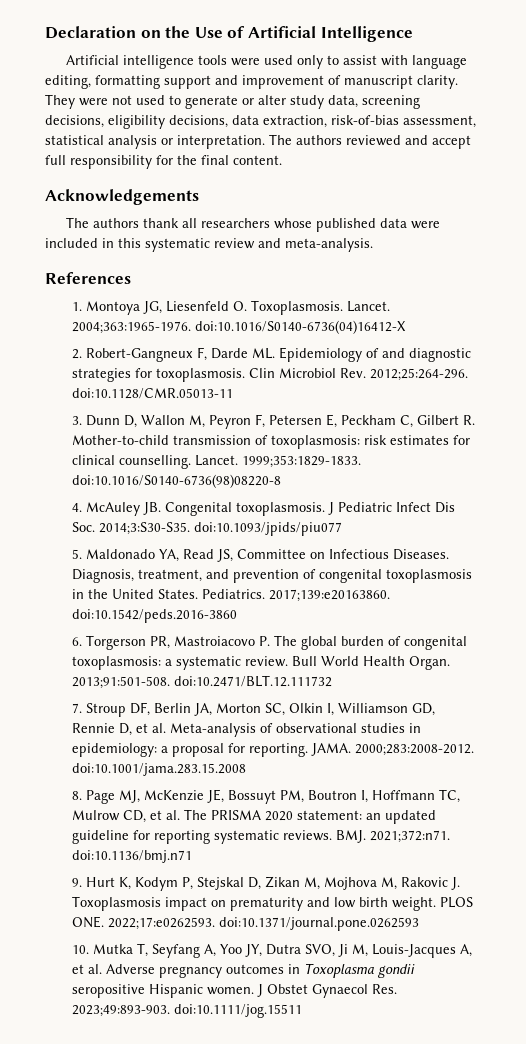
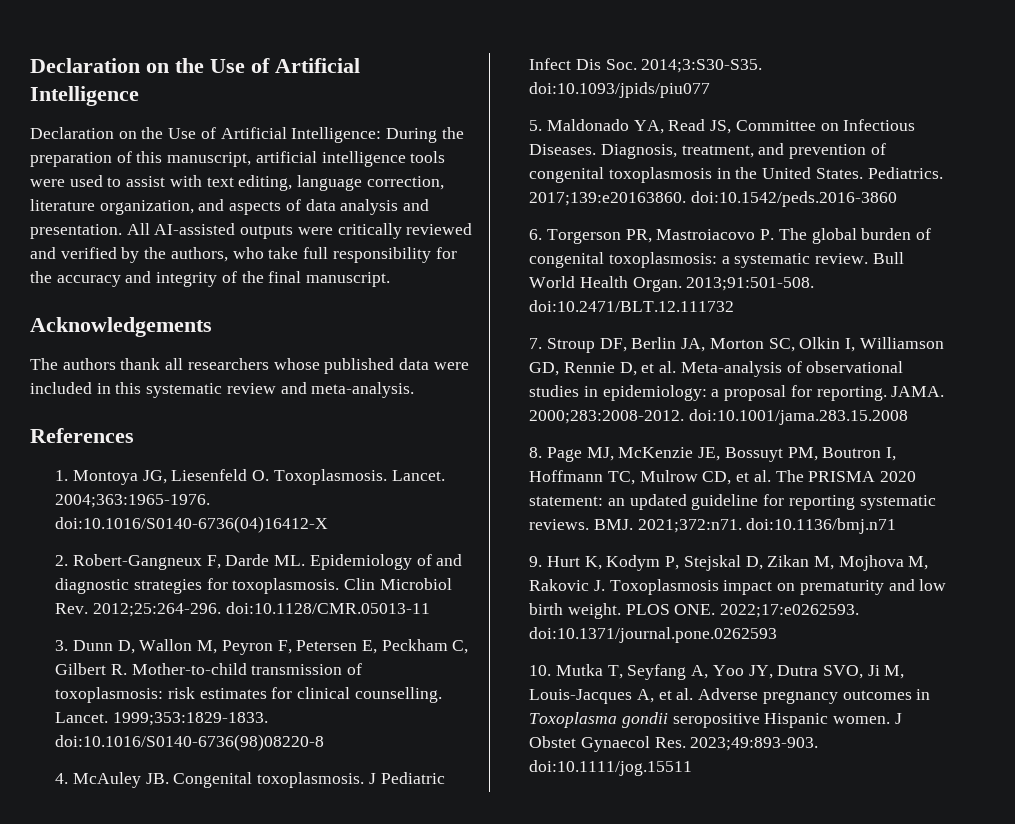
- Artificial intelligence tools were used only to assist with language editing, formatting support and improvement of manuscript clarity. They were not used to generate or alter study data, screening decisions, eligibility decisions, data extraction, risk-of-bias assessment, statistical analysis or interpretation. The authors reviewed and accept full responsibility for the final content.
+ Declaration on the Use of Artificial Intelligence: During the preparation of this manuscript, artificial intelligence tools were used to assist with text editing, language correction, literature organization, and aspects of data analysis and presentation. All AI-assisted outputs were critically reviewed and verified by the authors, who take full responsibility for the accuracy and integrity of the final manuscript.

